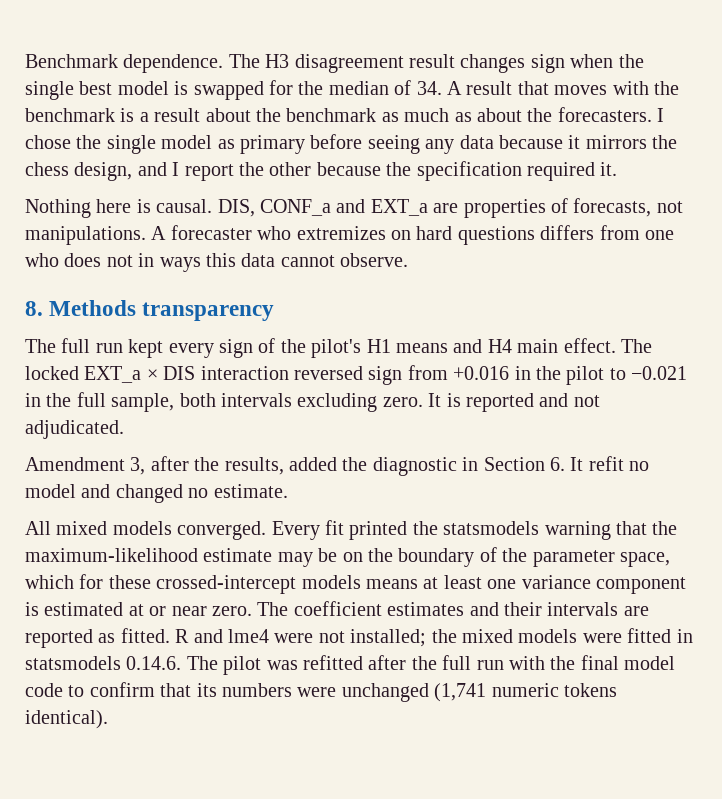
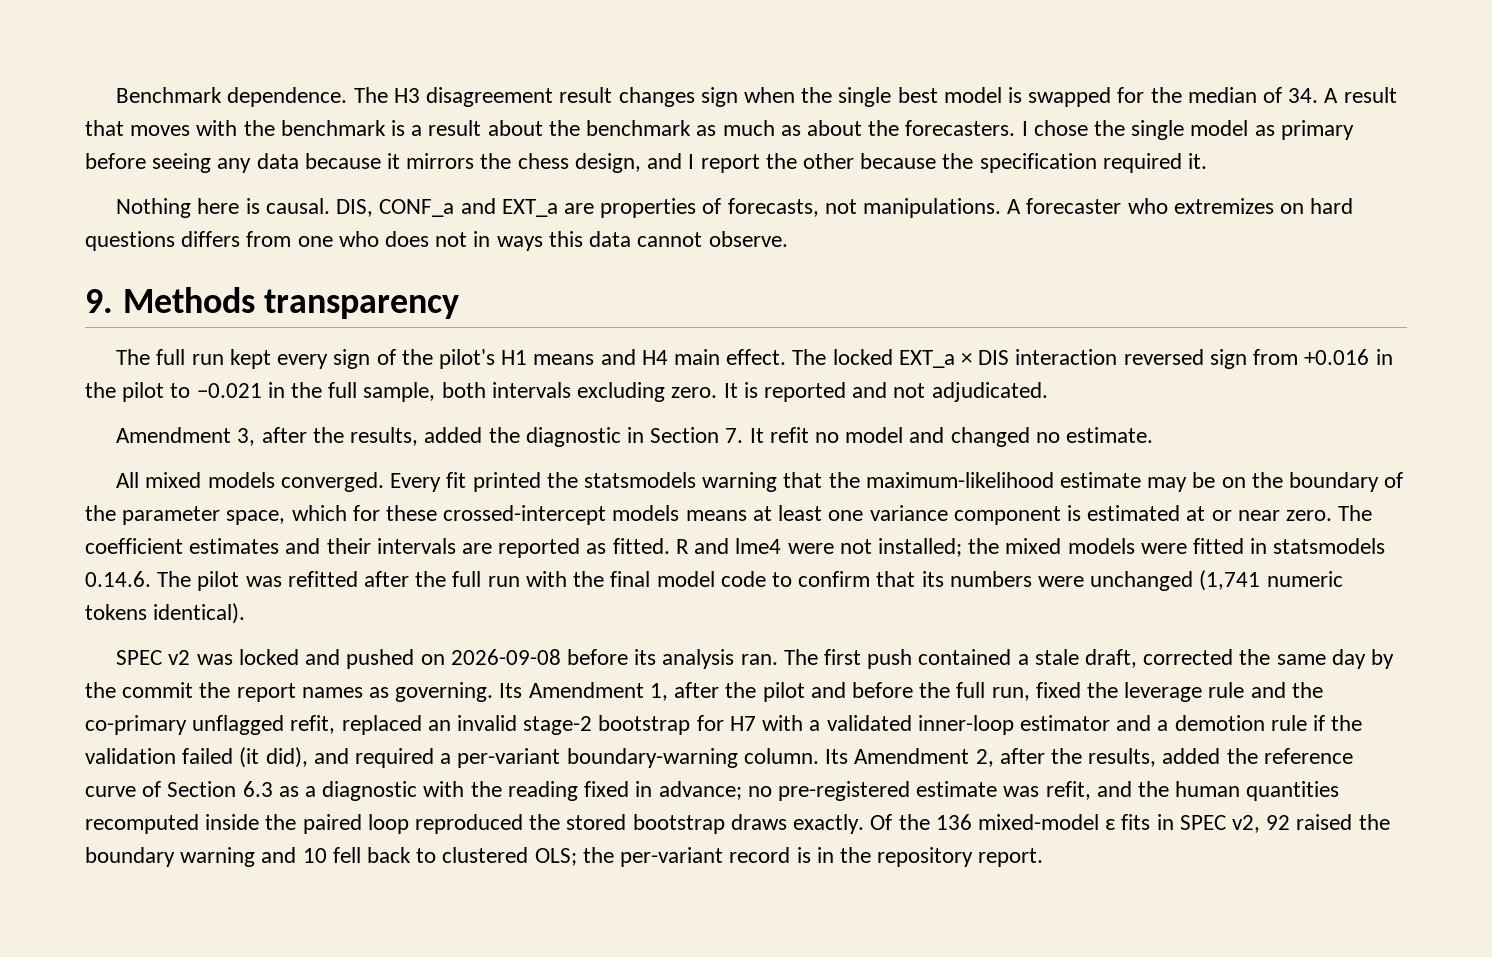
- 8. Methods transparency
+ 9. Methods transparency
- Amendment 3, after the results, added the diagnostic in Section 6. It refit no model and changed no estimate.
+ Amendment 3, after the results, added the diagnostic in Section 7. It refit no model and changed no estimate.
+ SPEC v2 was locked and pushed on 2026-09-08 before its analysis ran. The first push contained a stale draft, corrected the same day by the commit the report names as governing. Its Amendment 1, after the pilot and before the full run, fixed the leverage rule and the co-primary unflagged refit, replaced an invalid stage-2 bootstrap for H7 with a validated inner-loop estimator and a demotion rule if the validation failed (it did), and required a per-variant boundary-warning column. Its Amendment 2, after the results, added the reference curve of Section 6.3 as a diagnostic with the reading fixed in advance; no pre-registered estimate was refit, and the human quantities recomputed inside the paired loop reproduced the stored bootstrap draws exactly. Of the 136 mixed-model ε fits in SPEC v2, 92 raised the boundary warning and 10 fell back to clustered OLS; the per-variant record is in the repository report.

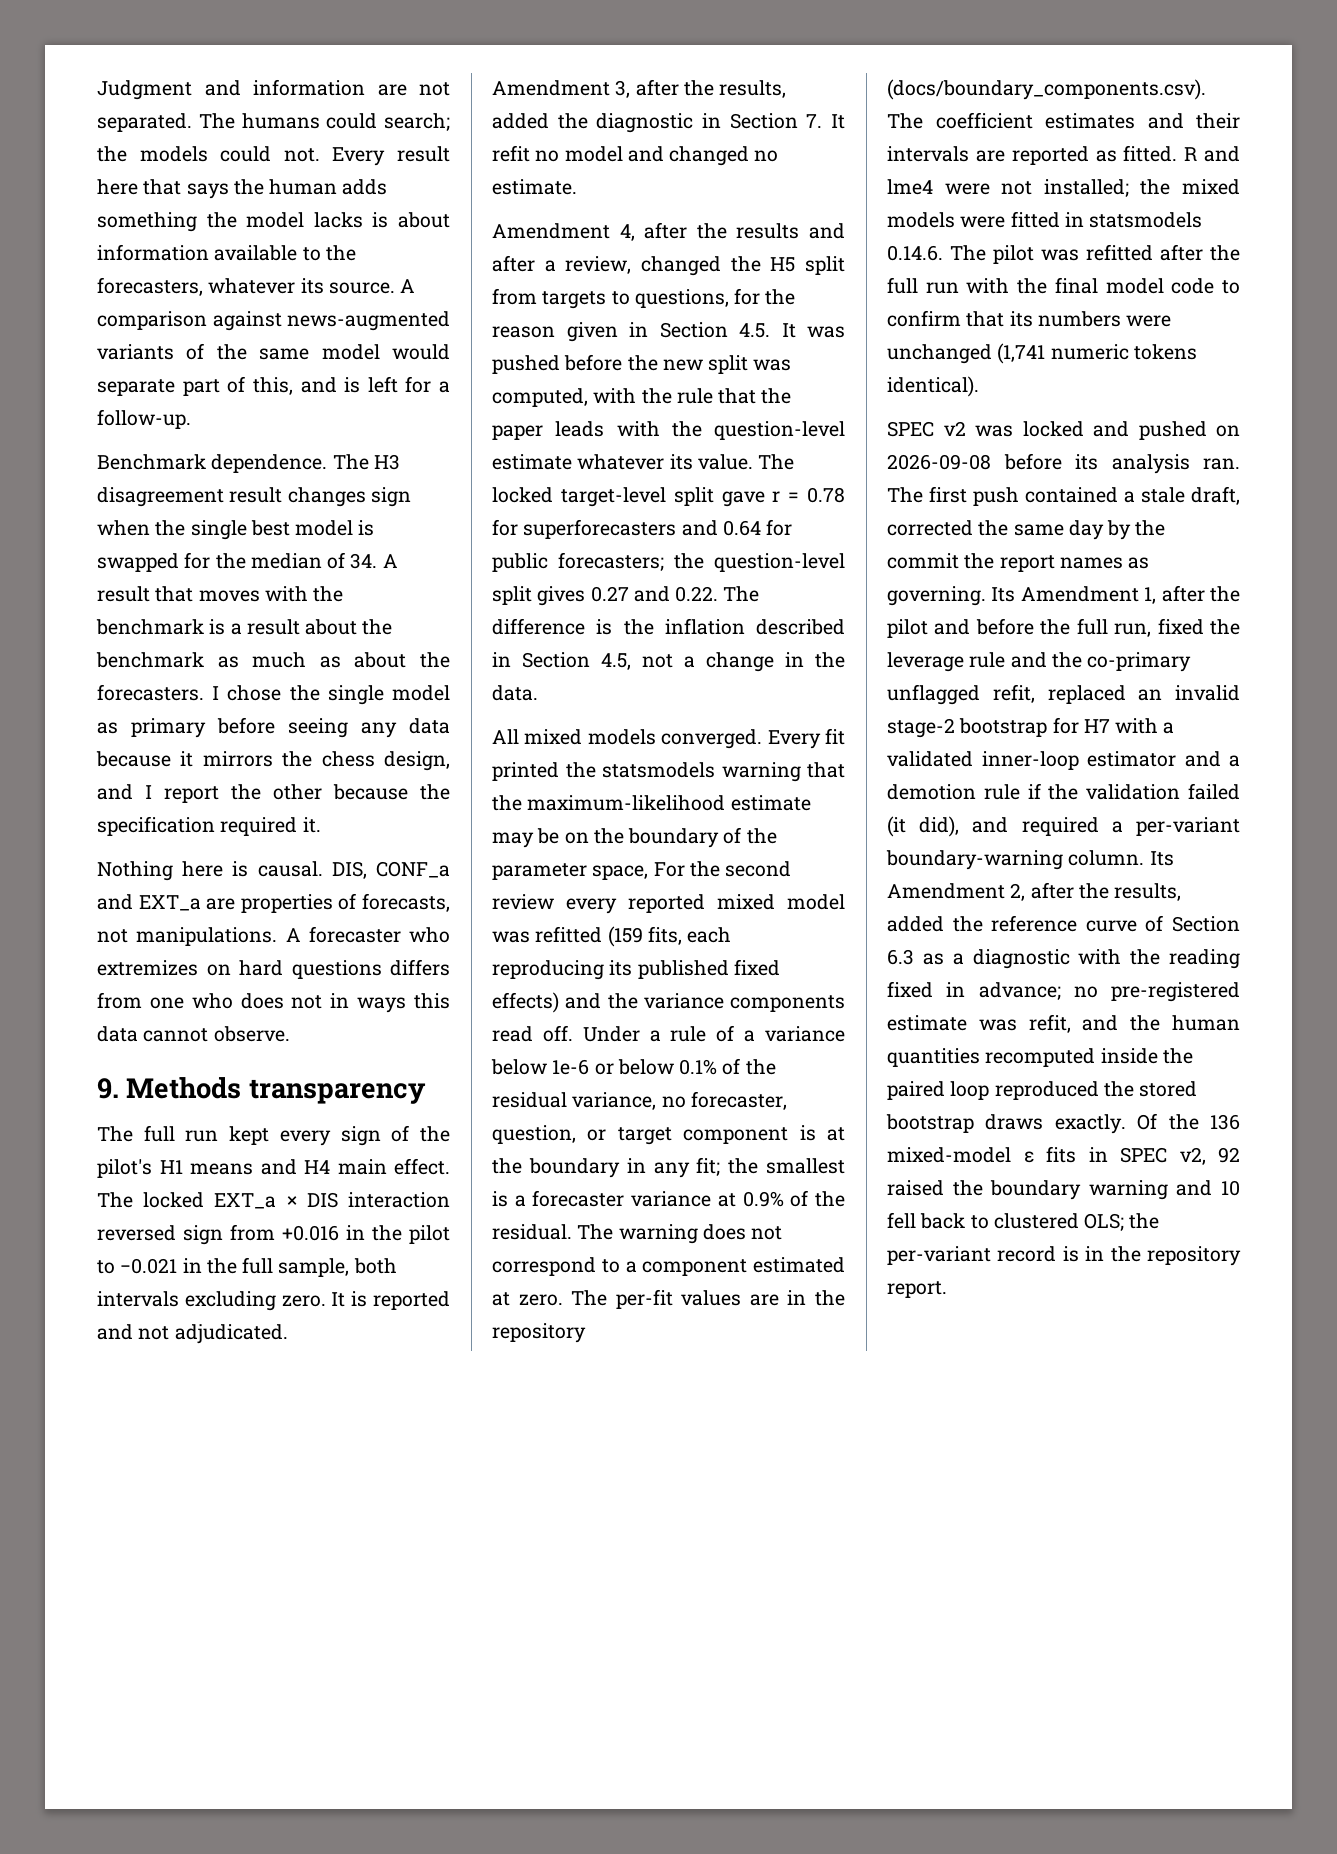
+ Judgment and information are not separated. The humans could search; the models could not. Every result here that says the human adds something the model lacks is about information available to the forecasters, whatever its source. A comparison against news-augmented variants of the same model would separate part of this, and is left for a follow-up.
+ Amendment 4, after the results and after a review, changed the H5 split from targets to questions, for the reason given in Section 4.5. It was pushed before the new split was computed, with the rule that the paper leads with the question-level estimate whatever its value. The locked target-level split gave r = 0.78 for superforecasters and 0.64 for public forecasters; the question-level split gives 0.27 and 0.22. The difference is the inflation described in Section 4.5, not a change in the data.
- Every fit printed the statsmodels warning that the maximum-likelihood estimate may be on the boundary of the parameter space, which for these crossed-intercept models means at least one variance component is estimated at or near zero. The coefficient estimates and their intervals are reported as fitted.
+ Every fit printed the statsmodels warning that the maximum-likelihood estimate may be on the boundary of the parameter space, For the second review every reported mixed model was refitted (159 fits, each reproducing its published fixed effects) and the variance components read off. Under a rule of a variance below 1e-6 or below 0.1% of the residual variance, no forecaster, question, or target component is at the boundary in any fit; the smallest is a forecaster variance at 0.9% of the residual. The warning does not correspond to a component estimated at zero. The per-fit values are in the repository (docs/boundary_components.csv). The coefficient estimates and their intervals are reported as fitted.

